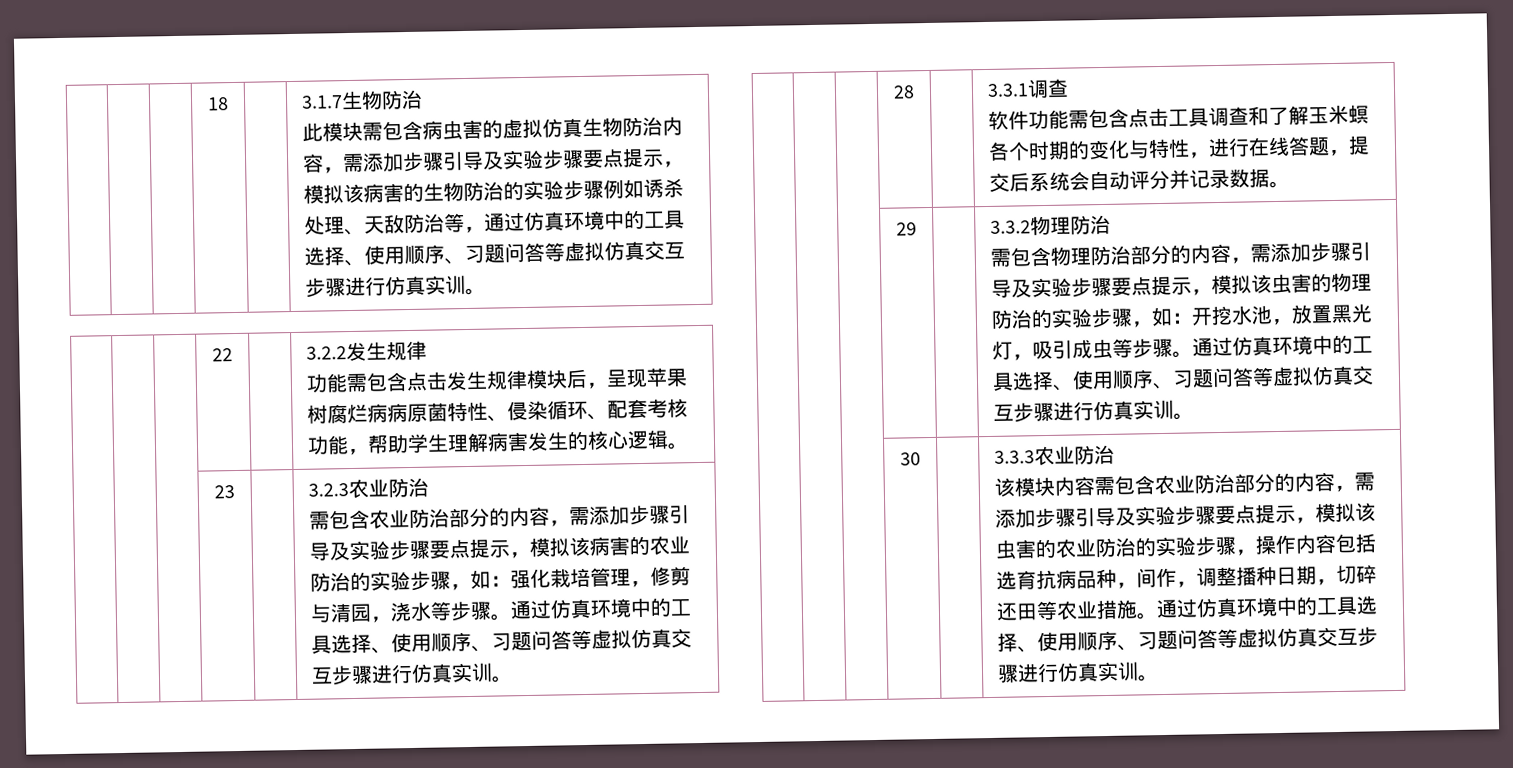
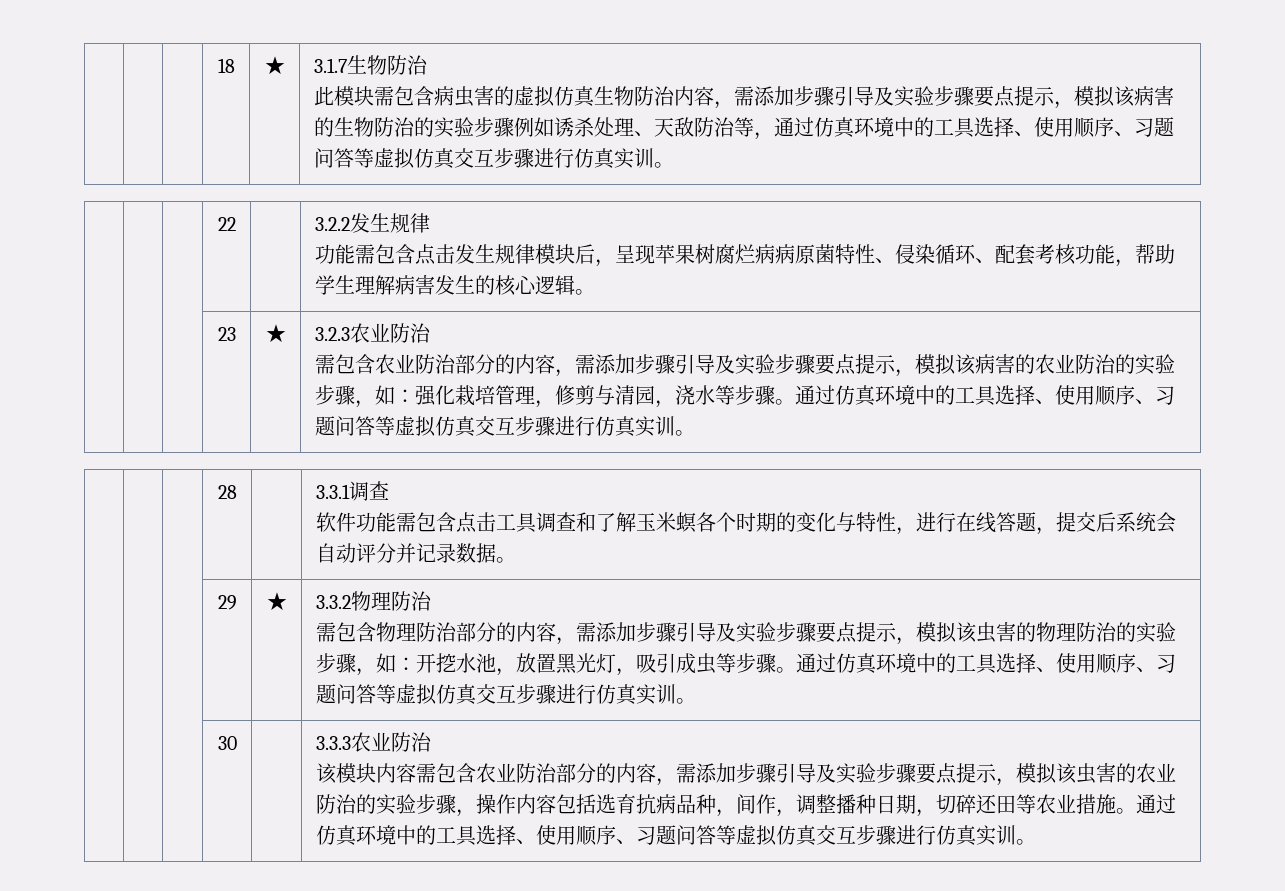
- 18
+ 18 | ★
- 23
+ 23 | ★
- 29
+ 29 | ★

